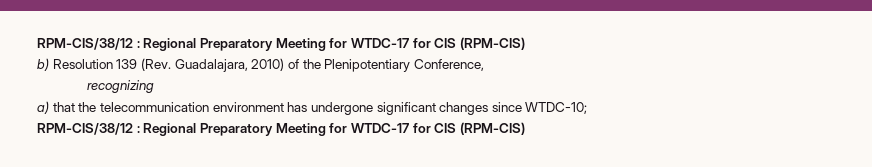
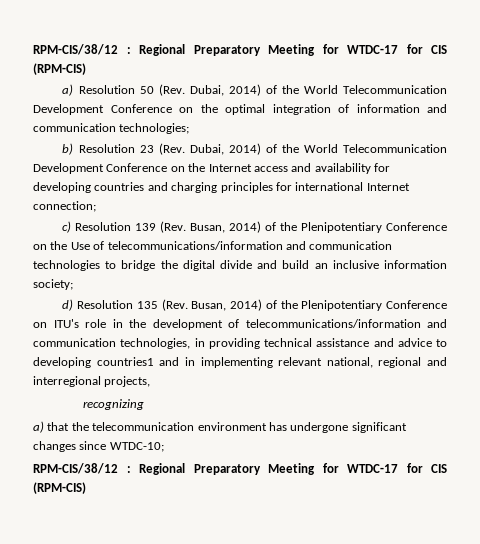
- b) Resolution 139 (Rev. Guadalajara, 2010) of the Plenipotentiary Conference,
+ a) Resolution 50 (Rev. Dubai, 2014) of the World Telecommunication Development Conference on the optimal integration of information and communication technologies;
+ b) Resolution 23 (Rev. Dubai, 2014) of the World Telecommunication Development Conference on the Internet access and availability for developing countries and charging principles for international Internet connection;
+ c) Resolution 139 (Rev. Busan, 2014) of the Plenipotentiary Conference on the Use of telecommunications/information and communication technologies to bridge the digital divide and build an inclusive information society;
+ d) Resolution 135 (Rev. Busan, 2014) of the Plenipotentiary Conference on ITU's role in the development of telecommunications/information and communication technologies, in providing technical assistance and advice to developing countries1 and in implementing relevant national, regional and interregional projects,

